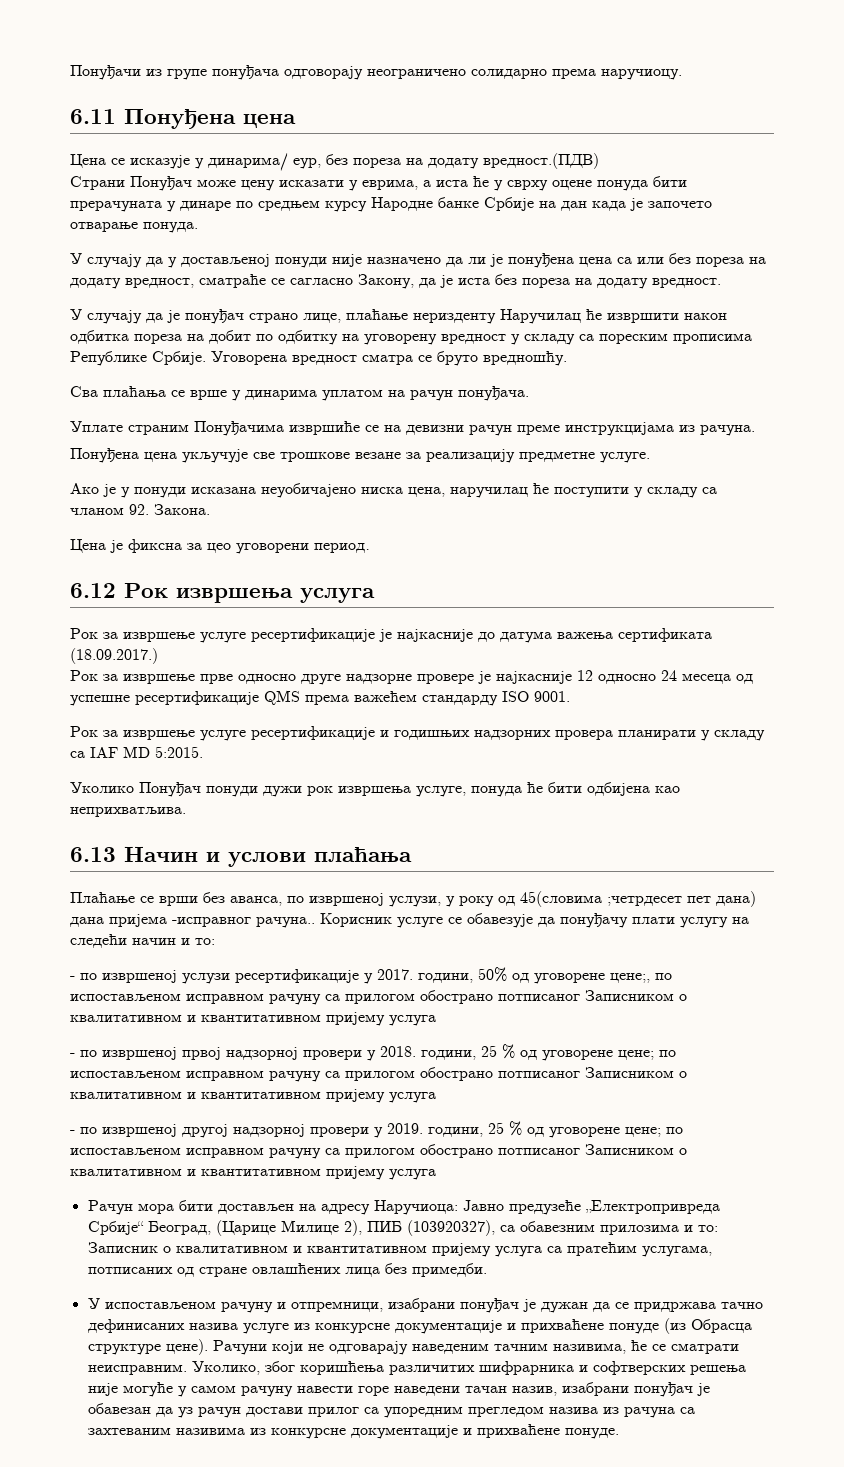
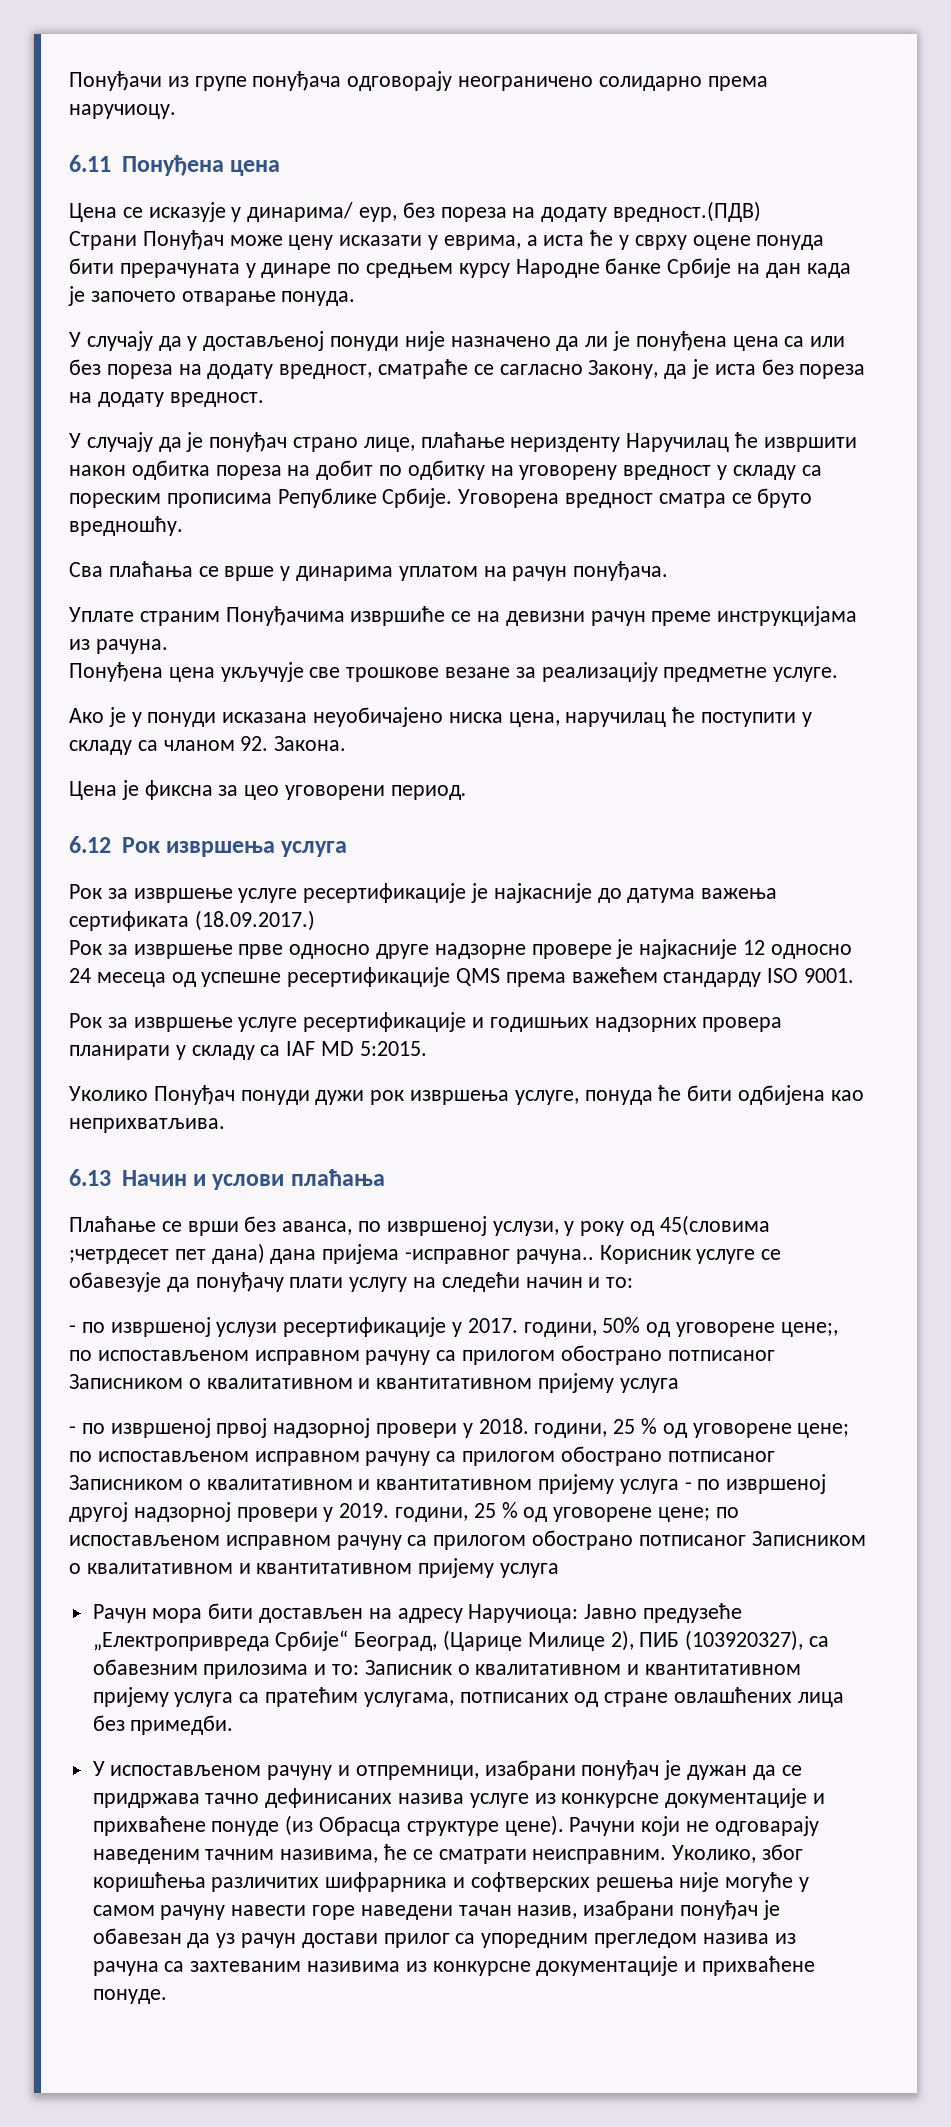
- - по извршеној првој надзорној провери у 2018. години, 25 % од уговорене цене; по испостављеном исправном рачуну са прилогом обострано потписаног Записником о квалитативном и квантитативном пријему услуга
- - по извршеној другој надзорној провери у 2019. години, 25 % од уговорене цене; по испостављеном исправном рачуну са прилогом обострано потписаног Записником о квалитативном и квантитативном пријему услуга
+ - по извршеној првој надзорној провери у 2018. години, 25 % од уговорене цене; по испостављеном исправном рачуну са прилогом обострано потписаног Записником о квалитативном и квантитативном пријему услуга - по извршеној другој надзорној провери у 2019. години, 25 % од уговорене цене; по испостављеном исправном рачуну са прилогом обострано потписаног Записником о квалитативном и квантитативном пријему услуга

